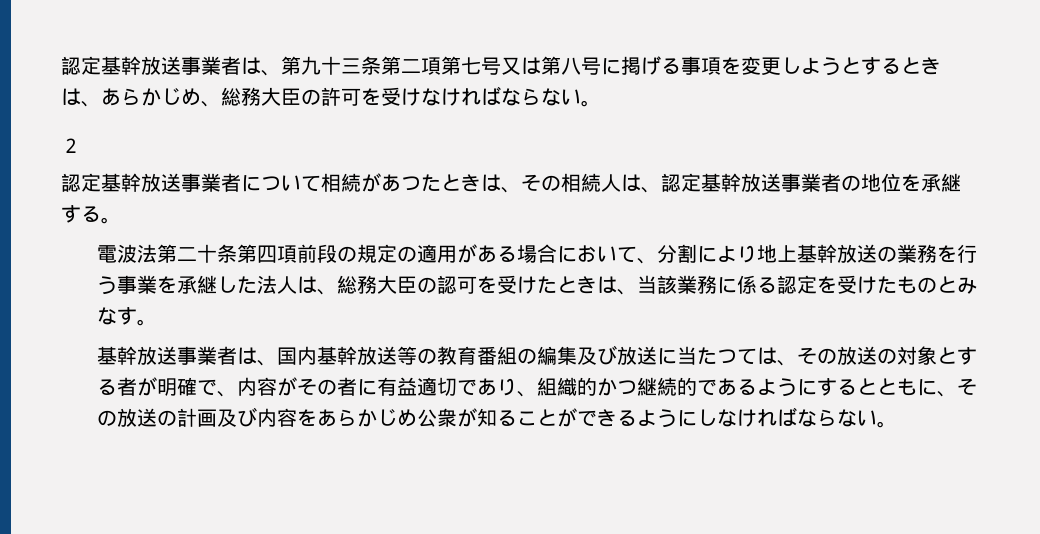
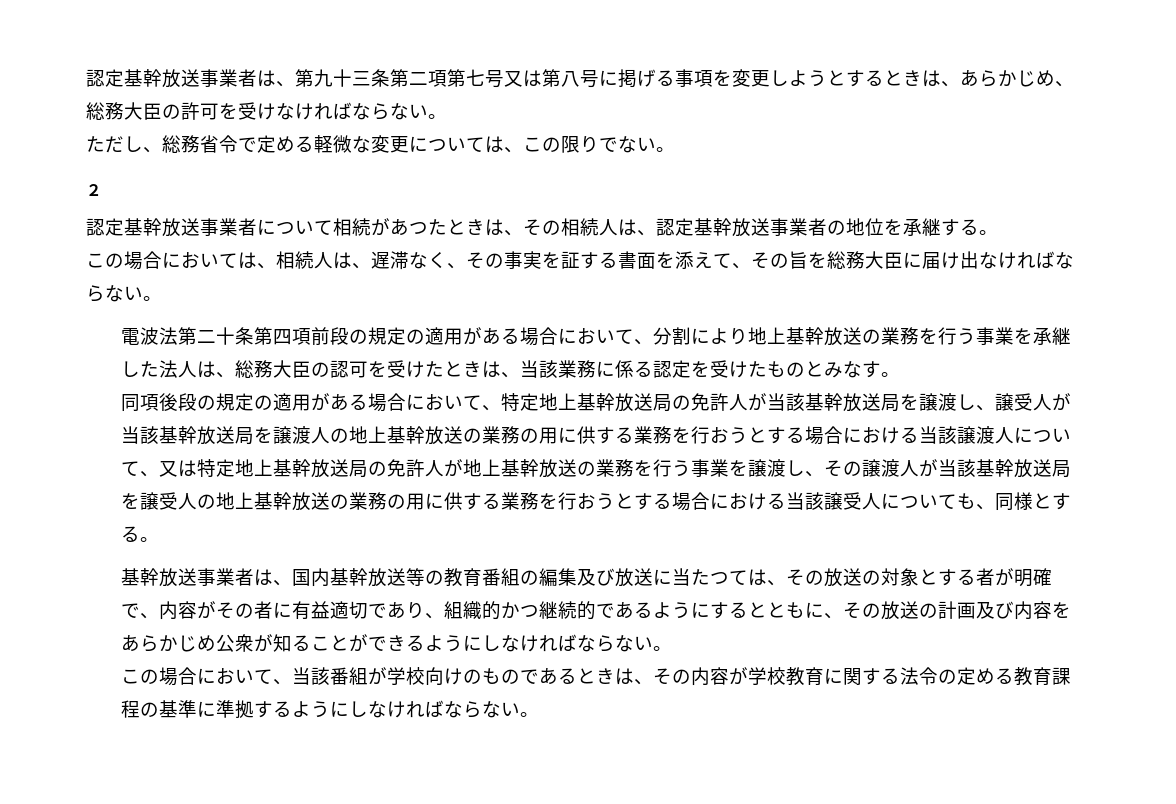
+ ただし、総務省令で定める軽微な変更については、この限りでない。
+ この場合においては、相続人は、遅滞なく、その事実を証する書面を添えて、その旨を総務大臣に届け出なければならない。
+ 同項後段の規定の適用がある場合において、特定地上基幹放送局の免許人が当該基幹放送局を譲渡し、譲受人が当該基幹放送局を譲渡人の地上基幹放送の業務の用に供する業務を行おうとする場合における当該譲渡人について、又は特定地上基幹放送局の免許人が地上基幹放送の業務を行う事業を譲渡し、その譲渡人が当該基幹放送局を譲受人の地上基幹放送の業務の用に供する業務を行おうとする場合における当該譲受人についても、同様とする。
+ この場合において、当該番組が学校向けのものであるときは、その内容が学校教育に関する法令の定める教育課程の基準に準拠するようにしなければならない。

